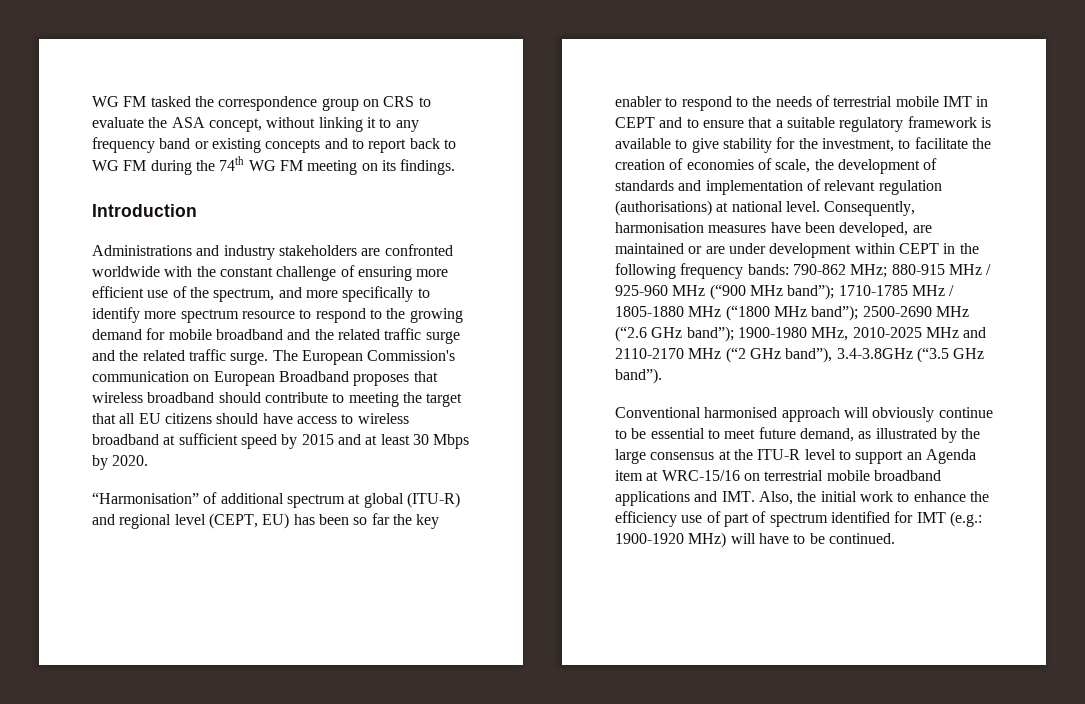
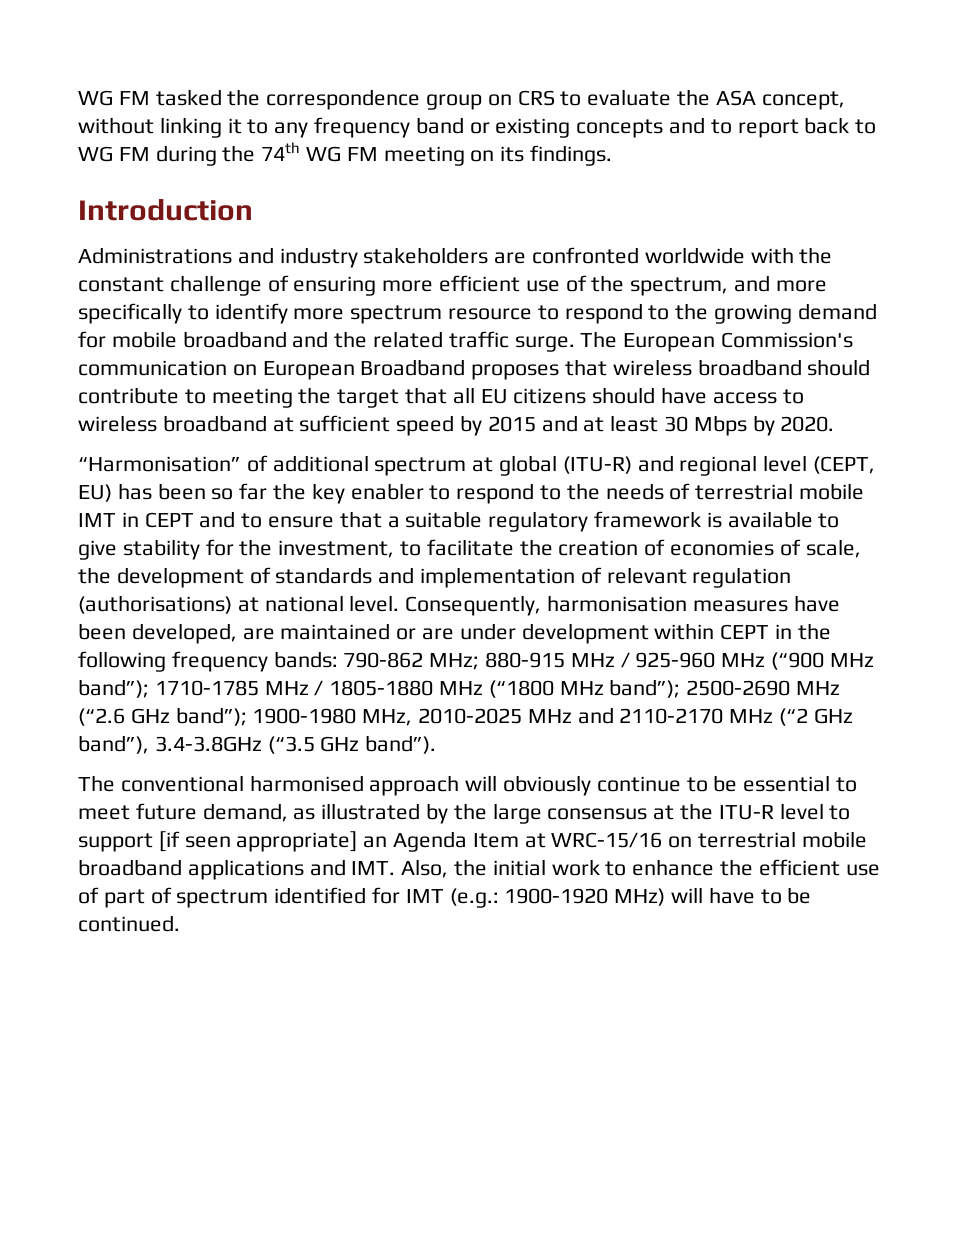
- Administrations and industry stakeholders are confronted worldwide with the constant challenge of ensuring more efficient use of the spectrum, and more specifically to identify more spectrum resource to respond to the growing demand for mobile broadband and the related traffic surge and the related traffic surge.
+ Administrations and industry stakeholders are confronted worldwide with the constant challenge of ensuring more efficient use of the spectrum, and more specifically to identify more spectrum resource to respond to the growing demand for mobile broadband and the related traffic surge.
- Conventional harmonised approach will obviously continue to be essential to meet future demand, as illustrated by the large consensus at the ITU-R level to support an Agenda item at WRC-15/16 on terrestrial mobile broadband applications and IMT. Also, the initial work to enhance the efficiency use of part of spectrum identified for IMT (e.g.: 1900-1920 MHz) will have to be continued.
+ The conventional harmonised approach will obviously continue to be essential to meet future demand, as illustrated by the large consensus at the ITU-R level to support [if seen appropriate] an Agenda Item at WRC-15/16 on terrestrial mobile broadband applications and IMT. Also, the initial work to enhance the efficient use of part of spectrum identified for IMT (e.g.: 1900-1920 MHz) will have to be continued.

